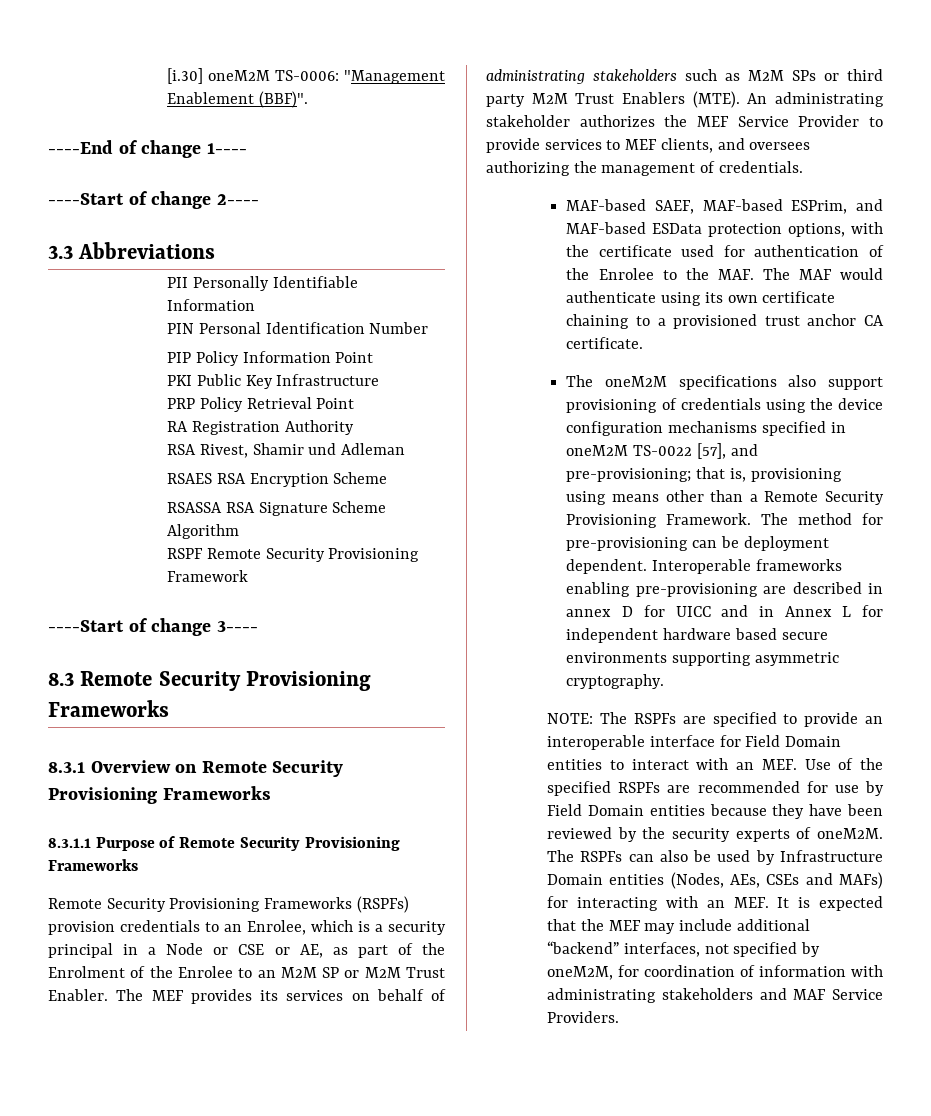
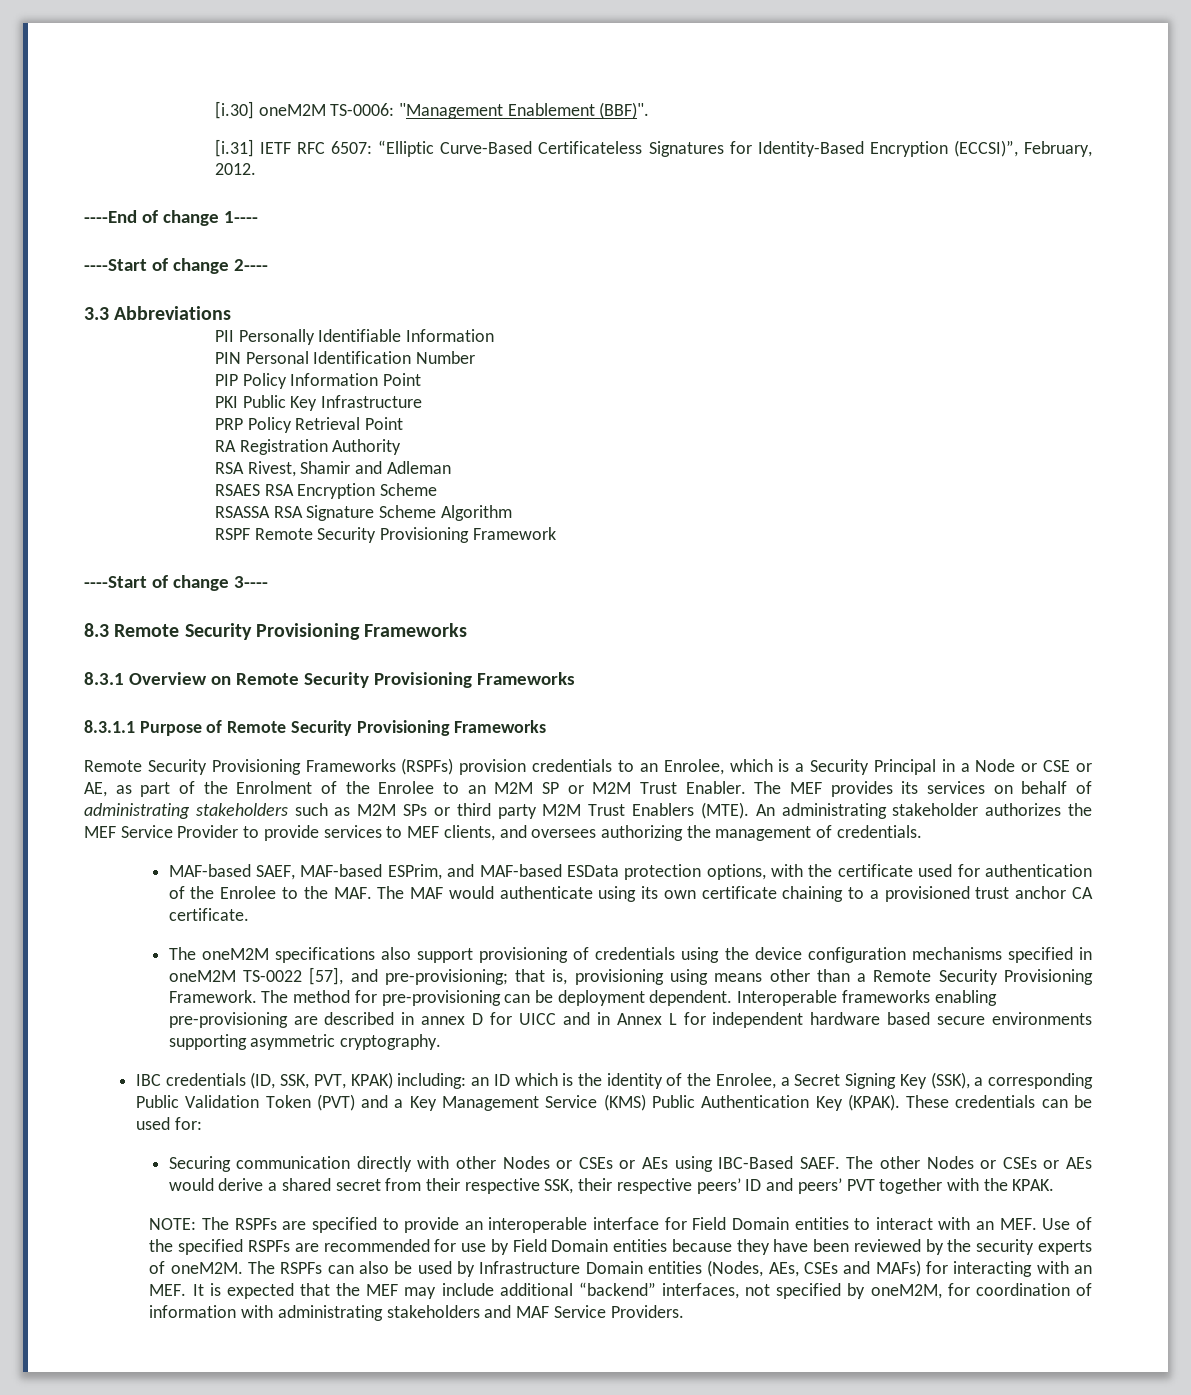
+ [i.31] IETF RFC 6507: “Elliptic Curve-Based Certificateless Signatures for Identity-Based Encryption (ECCSI)”, February, 2012.
- RSA Rivest, Shamir und Adleman
+ RSA Rivest, Shamir and Adleman
- Remote Security Provisioning Frameworks (RSPFs) provision credentials to an Enrolee, which is a security principal in a Node or CSE or AE, as part of the Enrolment of the Enrolee to an M2M SP or M2M Trust Enabler.
+ Remote Security Provisioning Frameworks (RSPFs) provision credentials to an Enrolee, which is a Security Principal in a Node or CSE or AE, as part of the Enrolment of the Enrolee to an M2M SP or M2M Trust Enabler.
+ IBC credentials (ID, SSK, PVT, KPAK) including: an ID which is the identity of the Enrolee, a Secret Signing Key (SSK), a corresponding Public Validation Token (PVT) and a Key Management Service (KMS) Public Authentication Key (KPAK). These credentials can be used for:
+ Securing communication directly with other Nodes or CSEs or AEs using IBC-Based SAEF. The other Nodes or CSEs or AEs would derive a shared secret from their respective SSK, their respective peers’ ID and peers’ PVT together with the KPAK.

